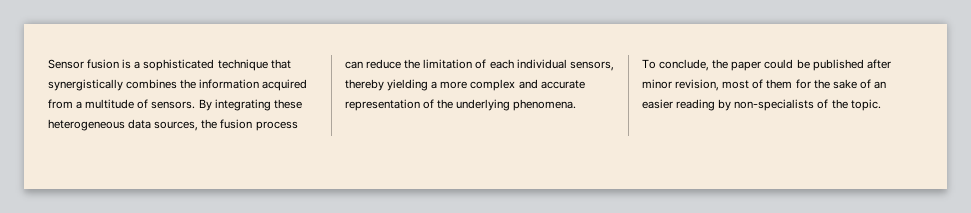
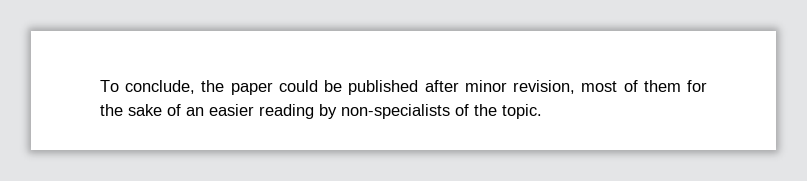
- Sensor fusion is a sophisticated technique that synergistically combines the information acquired from a multitude of sensors. By integrating these heterogeneous data sources, the fusion process can reduce the limitation of each individual sensors, thereby yielding a more complex and accurate representation of the underlying phenomena.

